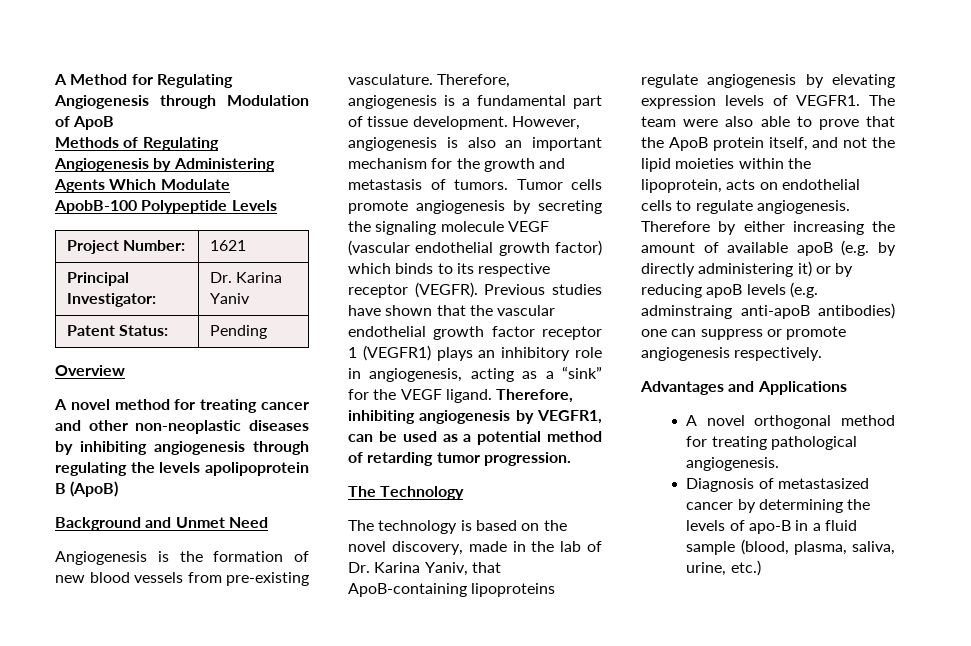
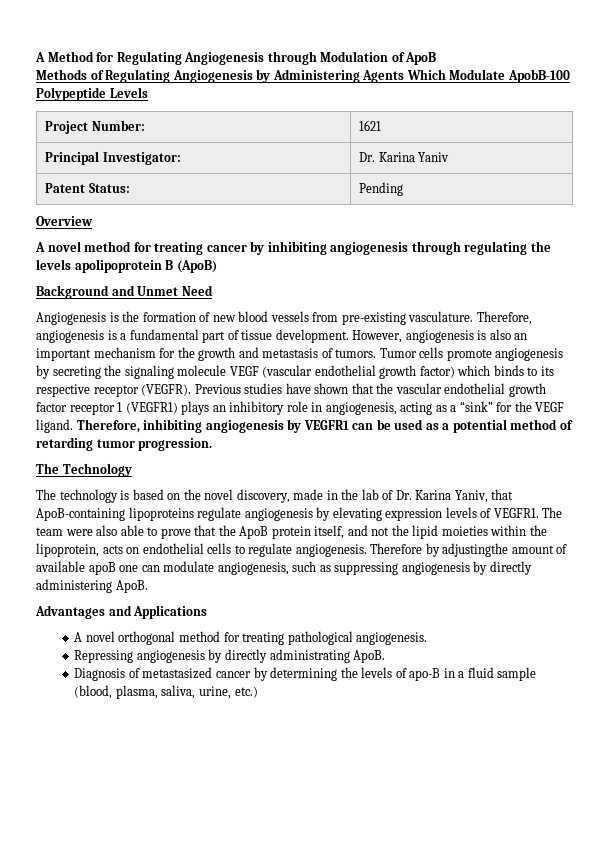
- A novel method for treating cancer and other non-neoplastic diseases by inhibiting angiogenesis through regulating the levels apolipoprotein B (ApoB)
+ A novel method for treating cancer by inhibiting angiogenesis through regulating the levels apolipoprotein B (ApoB)
- Therefore, inhibiting angiogenesis by VEGFR1, can be used as a potential method of retarding tumor progression.
+ Therefore, inhibiting angiogenesis by VEGFR1 can be used as a potential method of retarding tumor progression.
- Therefore by either increasing the amount of available apoB (e.g. by directly administering it) or by reducing apoB levels (e.g. adminstraing anti-apoB antibodies) one can suppress or promote angiogenesis respectively.
+ Therefore by adjustingthe amount of available apoB one can modulate angiogenesis, such as suppressing angiogenesis by directly administering ApoB.
+ Repressing angiogenesis by directly administrating ApoB.

